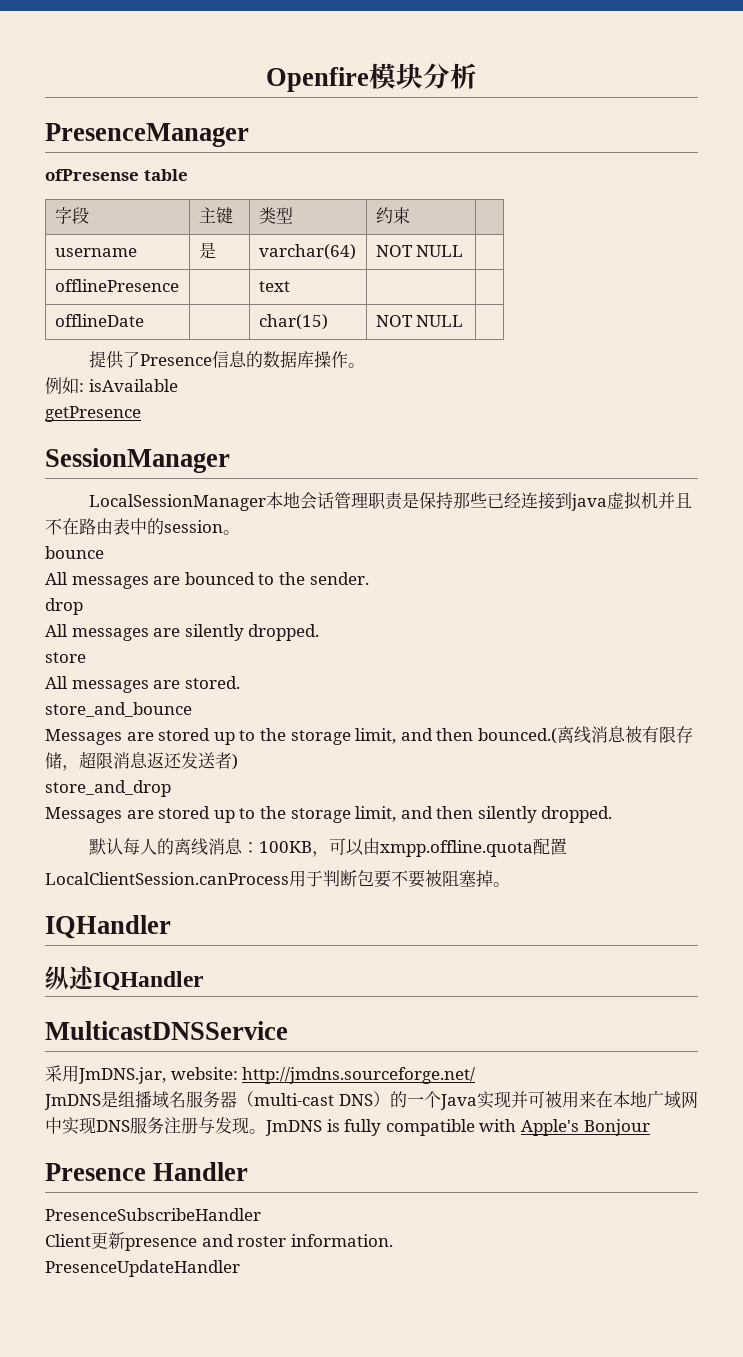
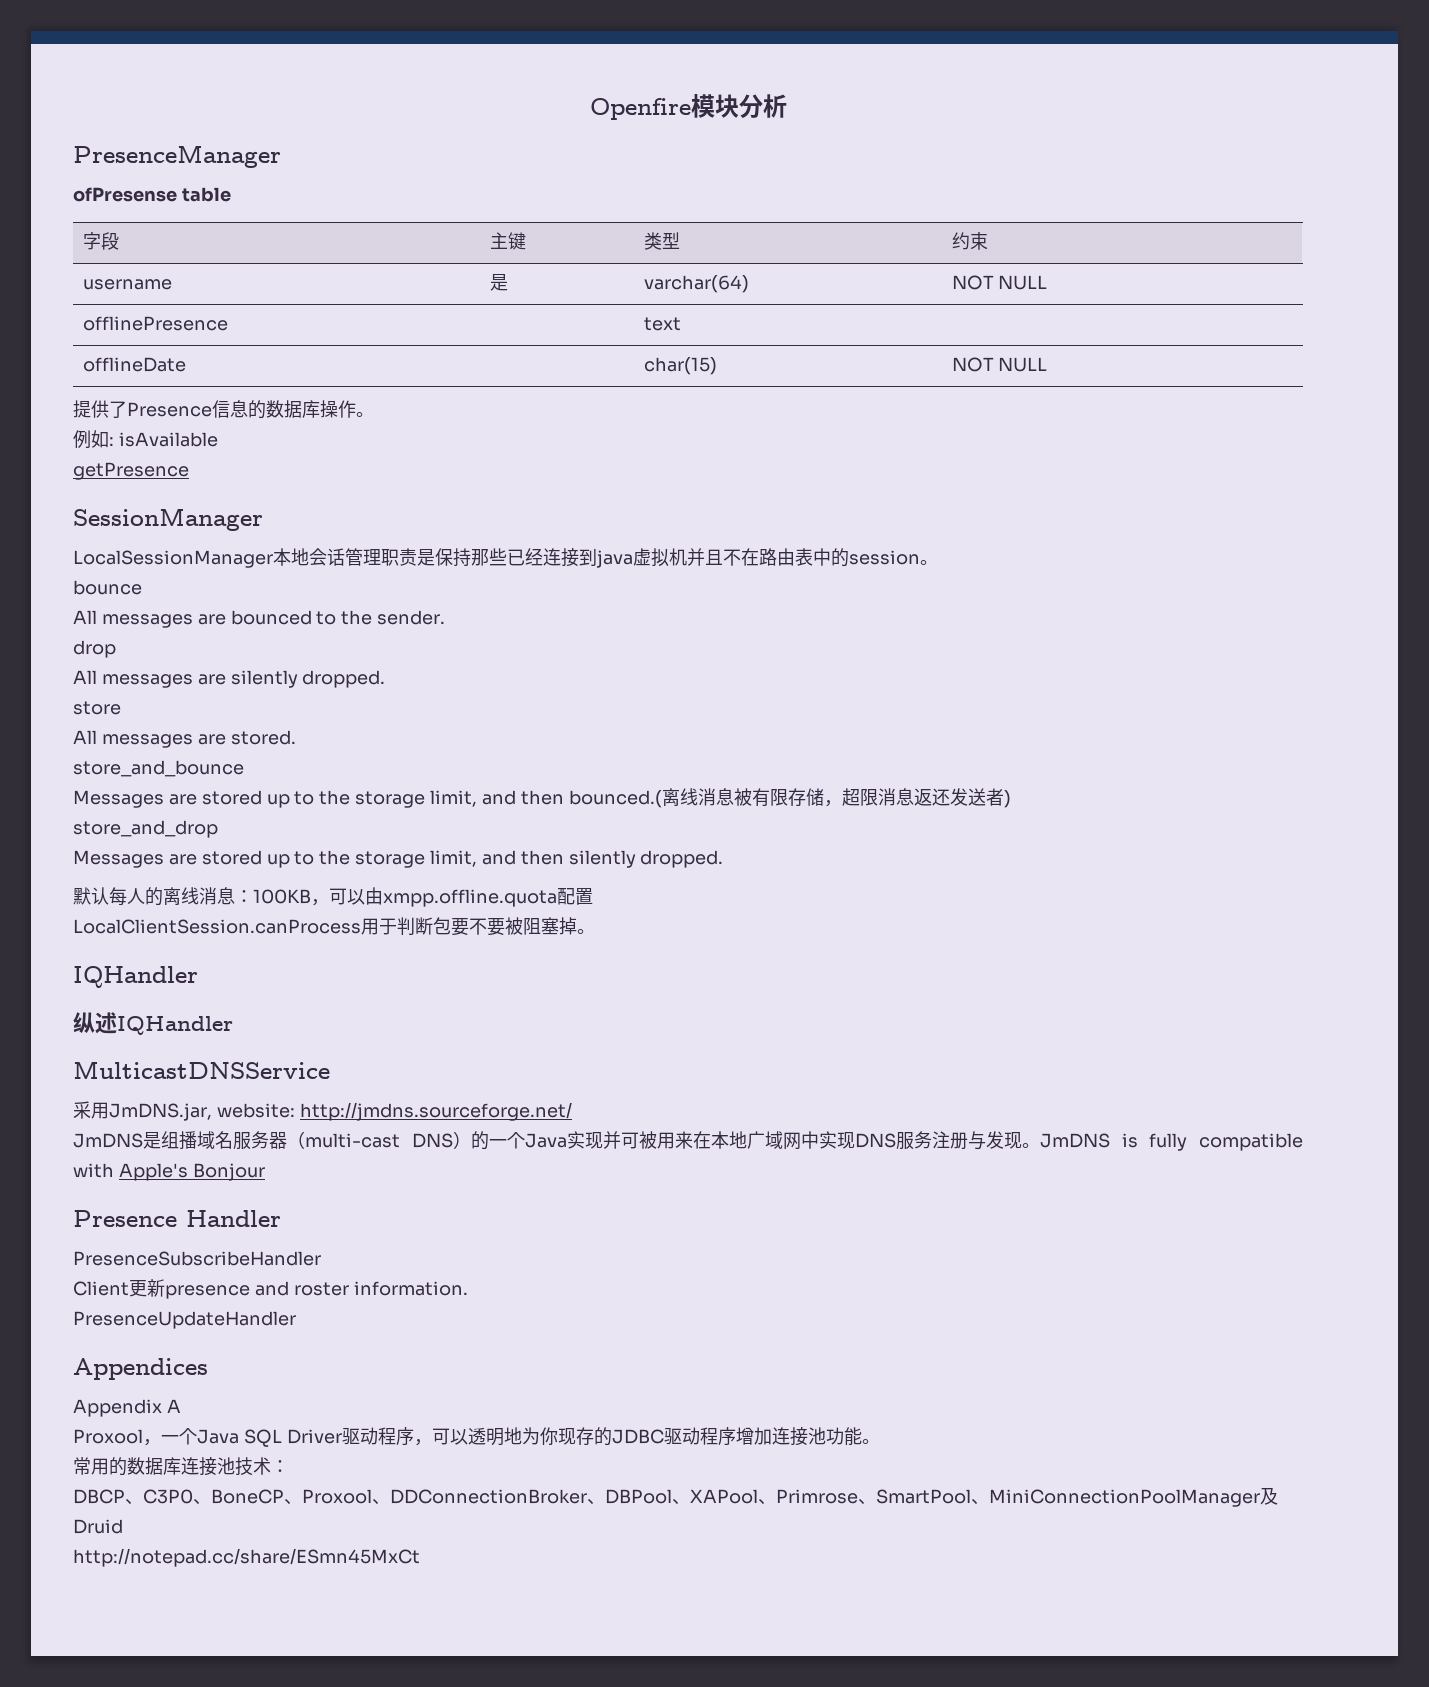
+ Appendices
+ Appendix A
+ Proxool，一个Java SQL Driver驱动程序，可以透明地为你现存的JDBC驱动程序增加连接池功能。
+ 常用的数据库连接池技术：
+ DBCP、C3P0、BoneCP、Proxool、DDConnectionBroker、DBPool、XAPool、Primrose、SmartPool、MiniConnectionPoolManager及Druid
+ http://notepad.cc/share/ESmn45MxCt

